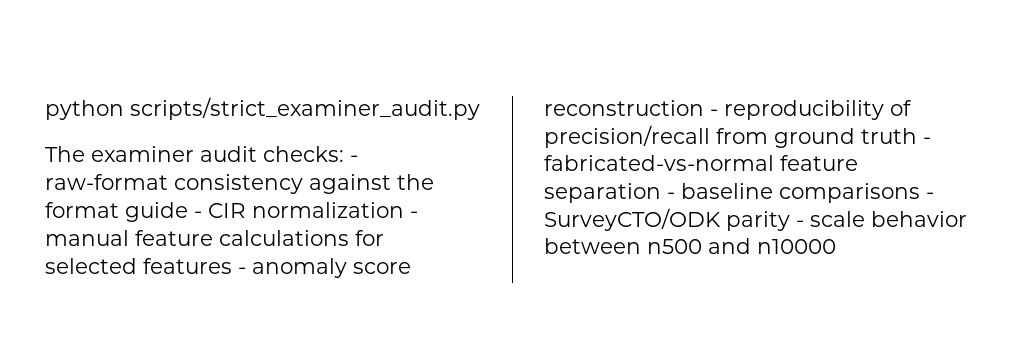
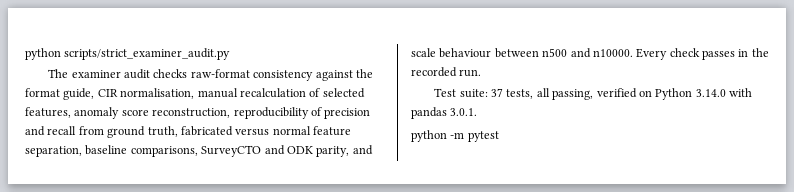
- The examiner audit checks: - raw-format consistency against the format guide - CIR normalization - manual feature calculations for selected features - anomaly score reconstruction - reproducibility of precision/recall from ground truth - fabricated-vs-normal feature separation - baseline comparisons - SurveyCTO/ODK parity - scale behavior between n500 and n10000
+ The examiner audit checks raw-format consistency against the format guide, CIR normalisation, manual recalculation of selected features, anomaly score reconstruction, reproducibility of precision and recall from ground truth, fabricated versus normal feature separation, baseline comparisons, SurveyCTO and ODK parity, and scale behaviour between n500 and n10000. Every check passes in the recorded run.
+ Test suite: 37 tests, all passing, verified on Python 3.14.0 with pandas 3.0.1.
+ python -m pytest

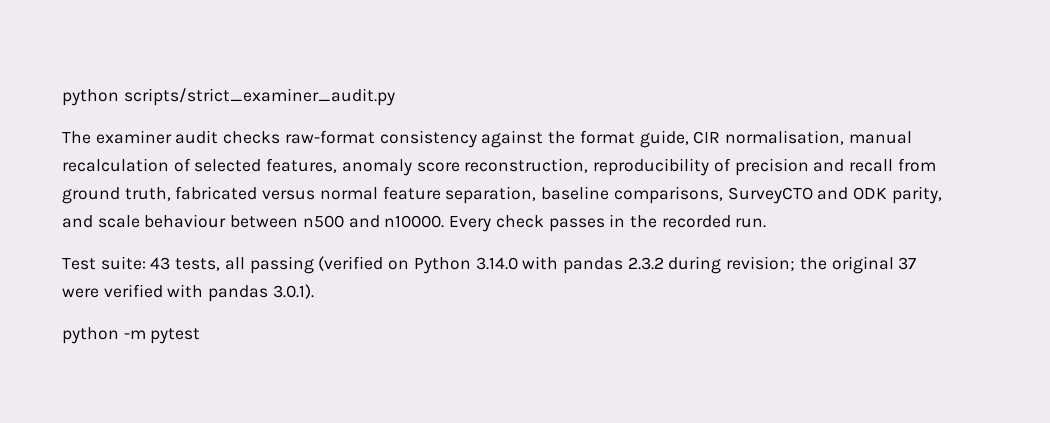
- Test suite: 37 tests, all passing, verified on Python 3.14.0 with pandas 3.0.1.
+ Test suite: 43 tests, all passing (verified on Python 3.14.0 with pandas 2.3.2 during revision; the original 37 were verified with pandas 3.0.1).

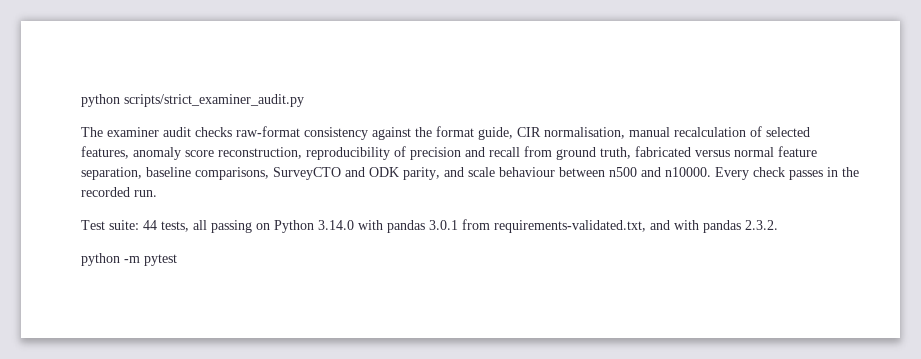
- Test suite: 43 tests, all passing (verified on Python 3.14.0 with pandas 2.3.2 during revision; the original 37 were verified with pandas 3.0.1).
+ Test suite: 44 tests, all passing on Python 3.14.0 with pandas 3.0.1 from requirements-validated.txt, and with pandas 2.3.2.

